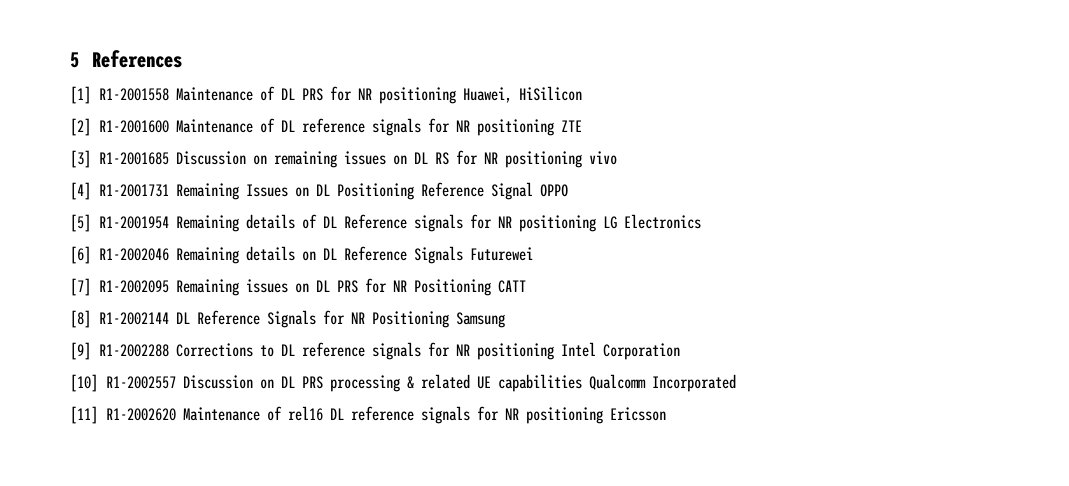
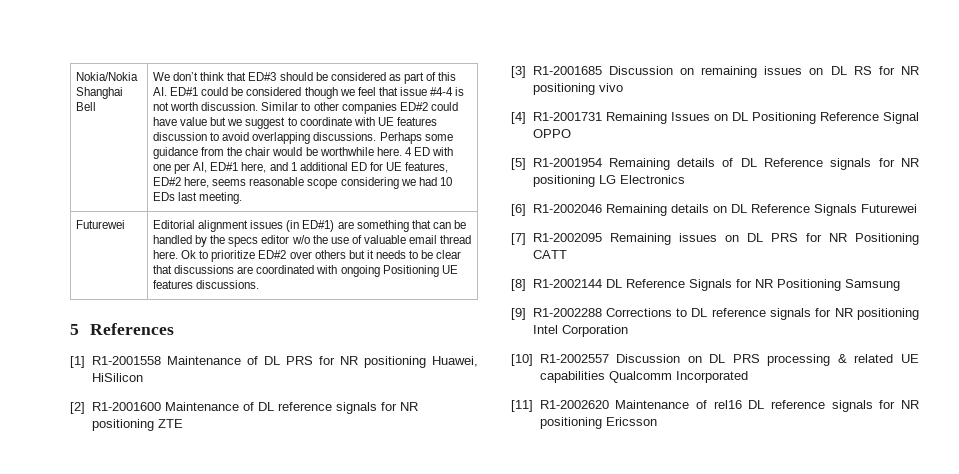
+ Nokia/Nokia Shanghai Bell | We don’t think that ED#3 should be considered as part of this AI. ED#1 could be considered though we feel that issue #4-4 is not worth discussion. Similar to other companies ED#2 could have value but we suggest to coordinate with UE features discussion to avoid overlapping discussions. Perhaps some guidance from the chair would be worthwhile here. 4 ED with one per AI, ED#1 here, and 1 additional ED for UE features, ED#2 here, seems reasonable scope considering we had 10 EDs last meeting.
+ Futurewei | Editorial alignment issues (in ED#1) are something that can be handled by the specs editor w/o the use of valuable email thread here. Ok to prioritize ED#2 over others but it needs to be clear that discussions are coordinated with ongoing Positioning UE features discussions.

